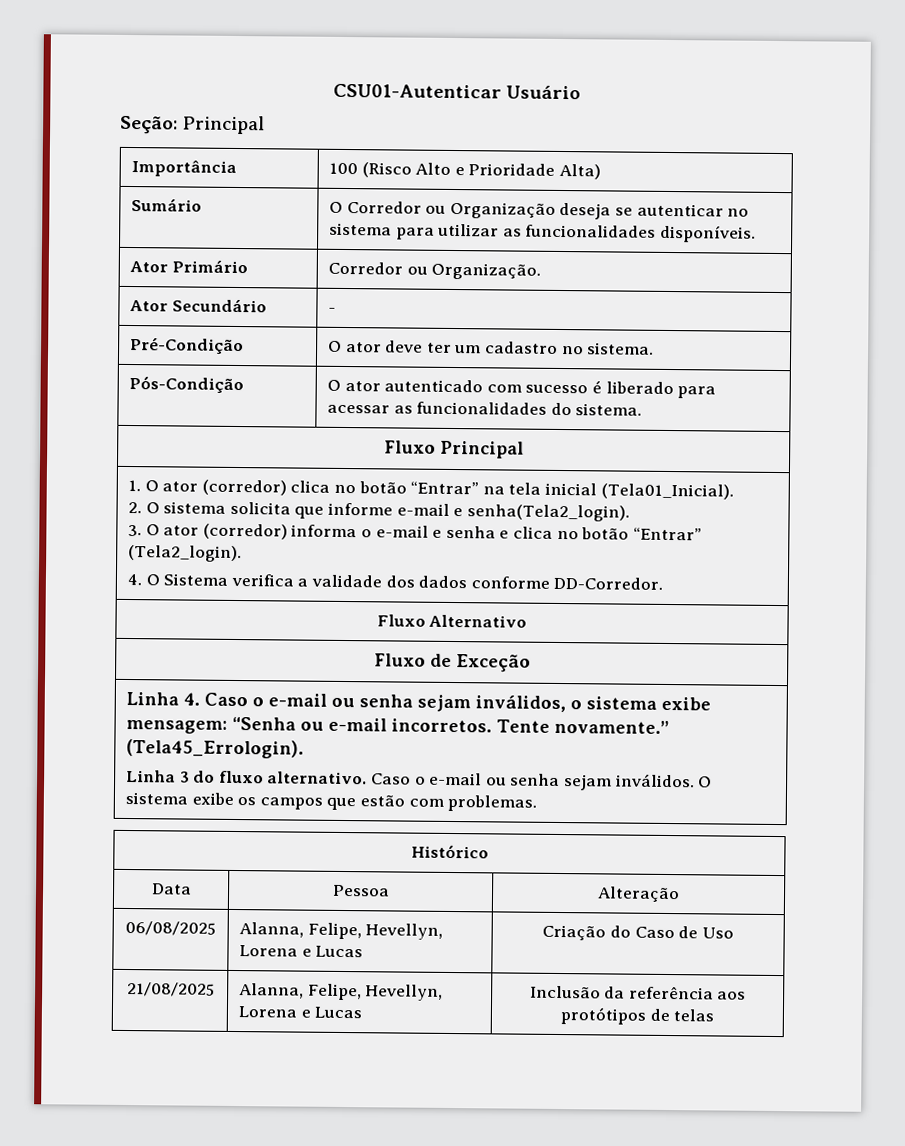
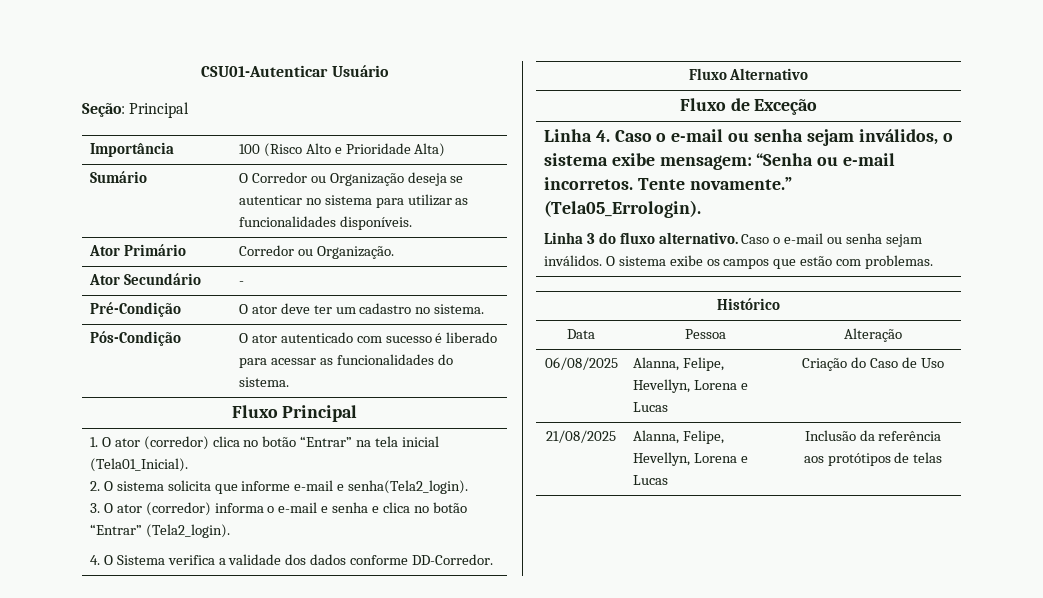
- (Tela45_Errologin).
+ (Tela05_Errologin).

